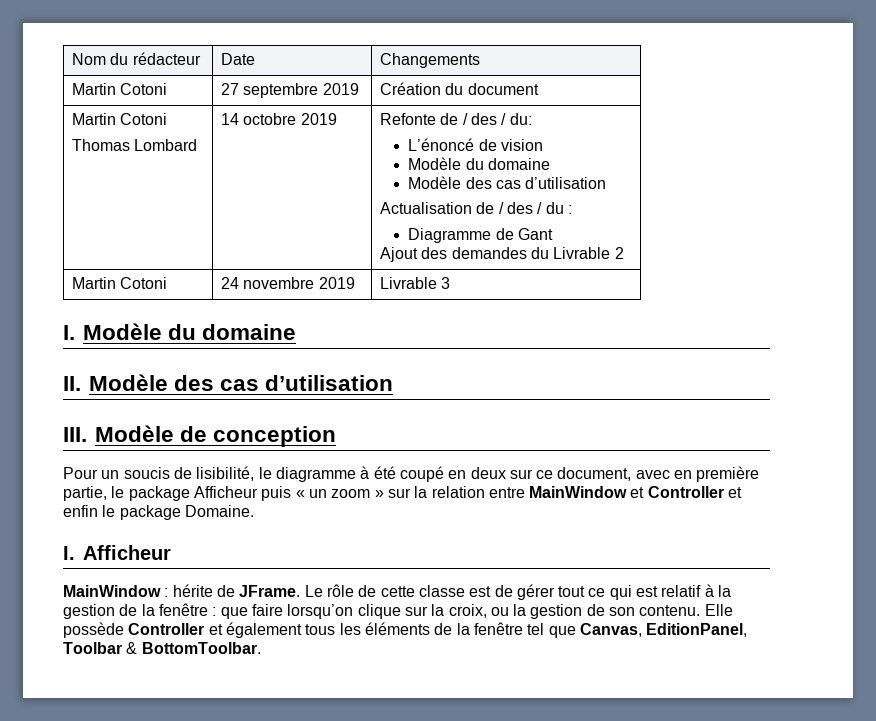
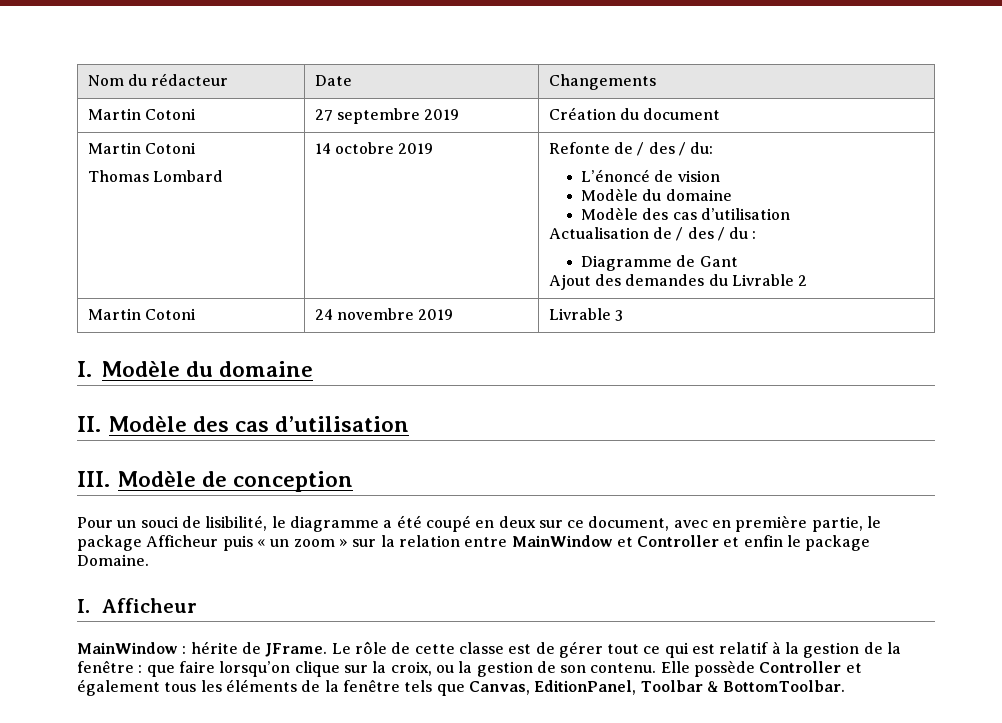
- Pour un soucis de lisibilité, le diagramme à été coupé en deux sur ce document, avec en première partie, le package Afficheur puis « un zoom » sur la relation entre MainWindow et Controller et enfin le package Domaine.
+ Pour un souci de lisibilité, le diagramme a été coupé en deux sur ce document, avec en première partie, le package Afficheur puis « un zoom » sur la relation entre MainWindow et Controller et enfin le package Domaine.
- Elle possède Controller et également tous les éléments de la fenêtre tel que Canvas, EditionPanel, Toolbar & BottomToolbar.
+ Elle possède Controller et également tous les éléments de la fenêtre tels que Canvas, EditionPanel, Toolbar & BottomToolbar.

